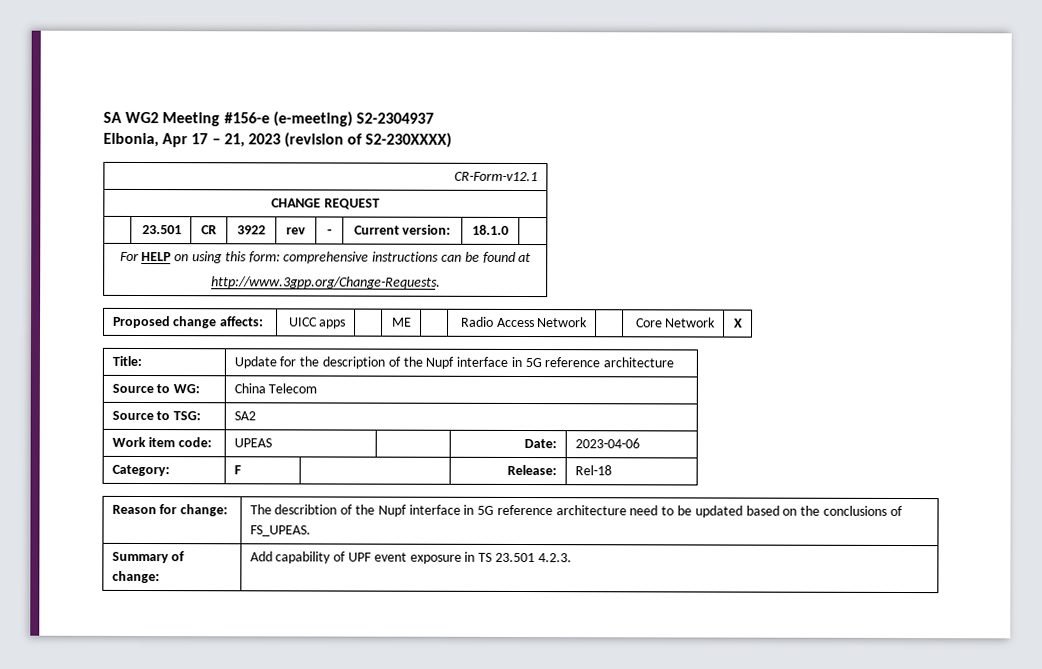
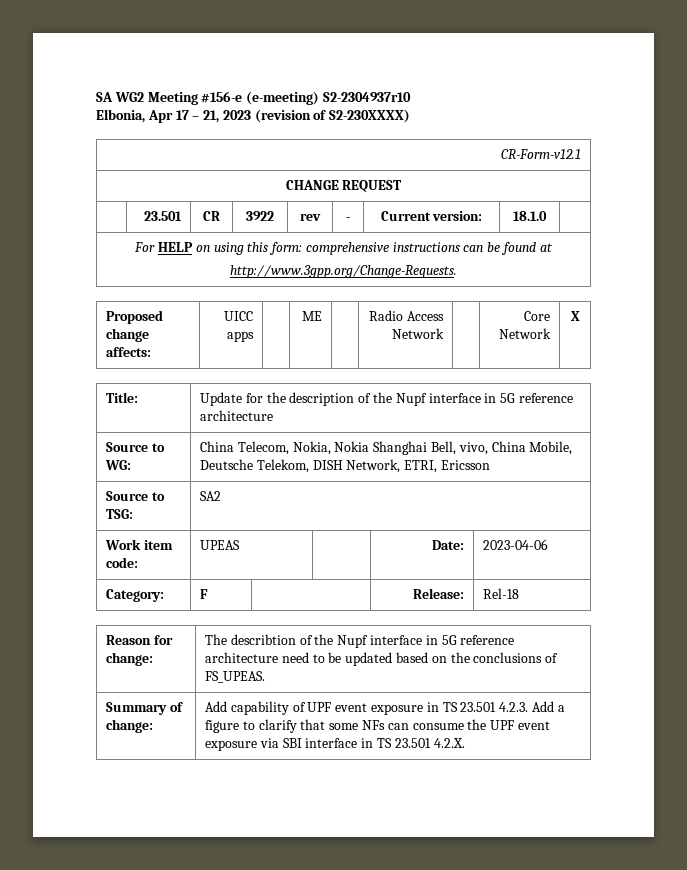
- SA WG2 Meeting #156-e (e-meeting) S2-2304937
+ SA WG2 Meeting #156-e (e-meeting) S2-2304937r10
- Source to WG: | China Telecom
+ Source to WG: | China Telecom, Nokia, Nokia Shanghai Bell, vivo, China Mobile, Deutsche Telekom, DISH Network, ETRI, Ericsson
- Summary of change: | Add capability of UPF event exposure in TS 23.501 4.2.3.
+ Summary of change: | Add capability of UPF event exposure in TS 23.501 4.2.3. Add a figure to clarify that some NFs can consume the UPF event exposure via SBI interface in TS 23.501 4.2.X.

